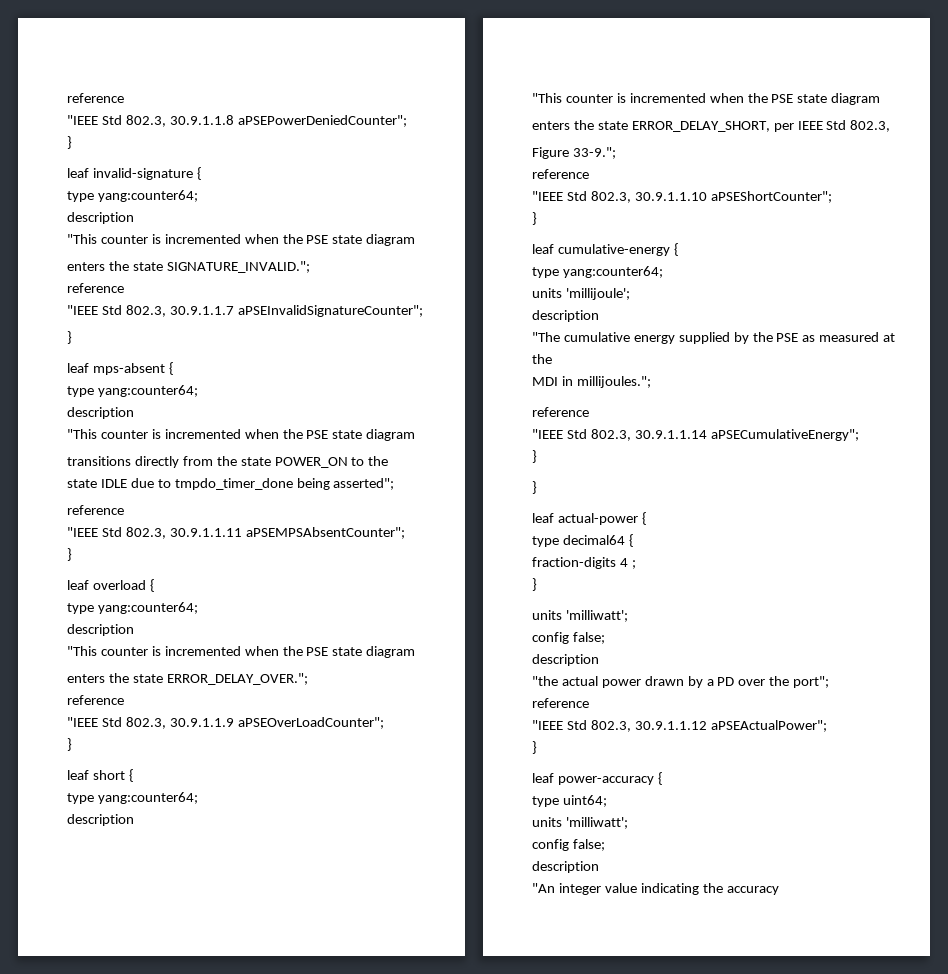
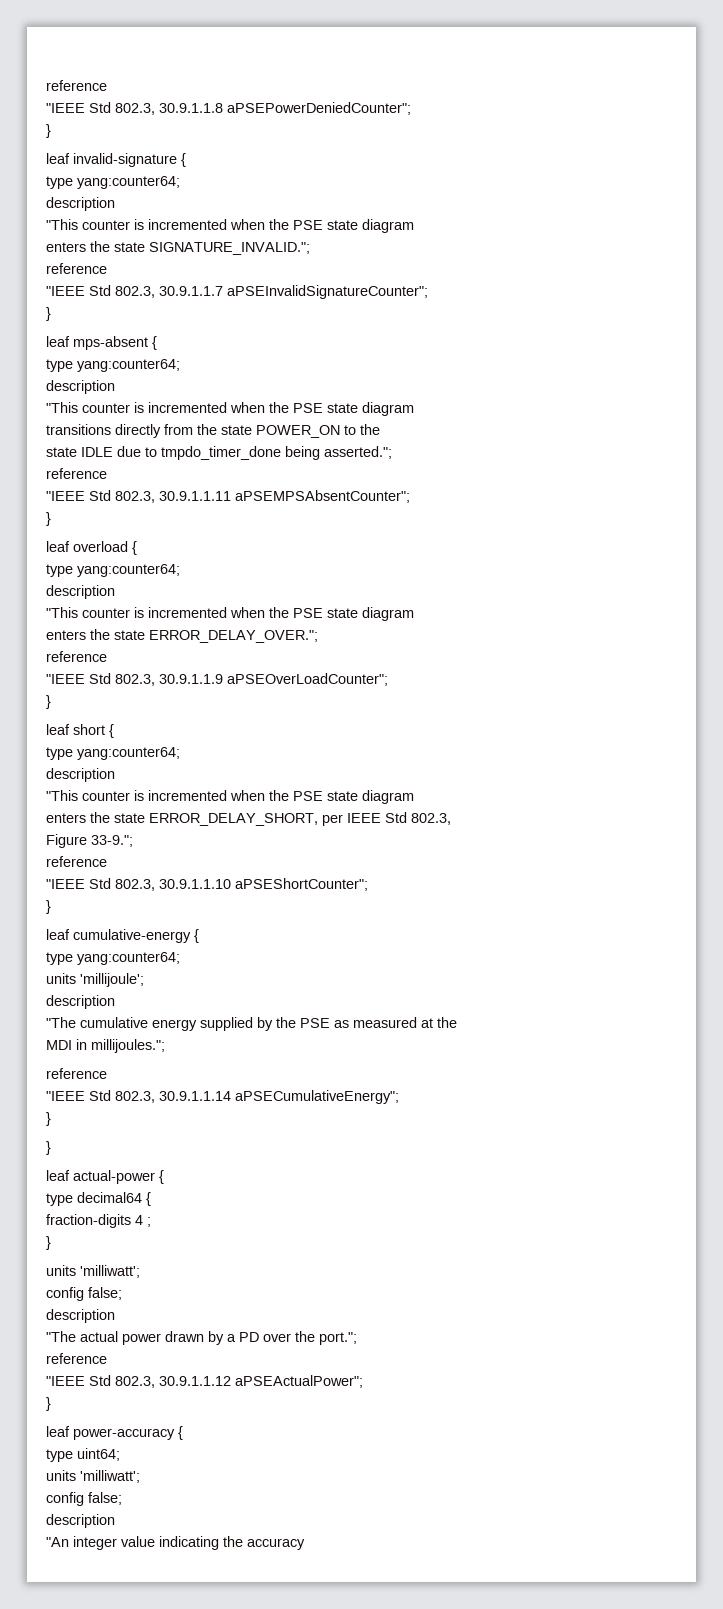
- state IDLE due to tmpdo_timer_done being asserted";
+ state IDLE due to tmpdo_timer_done being asserted.";
- "the actual power drawn by a PD over the port";
+ "The actual power drawn by a PD over the port.";

